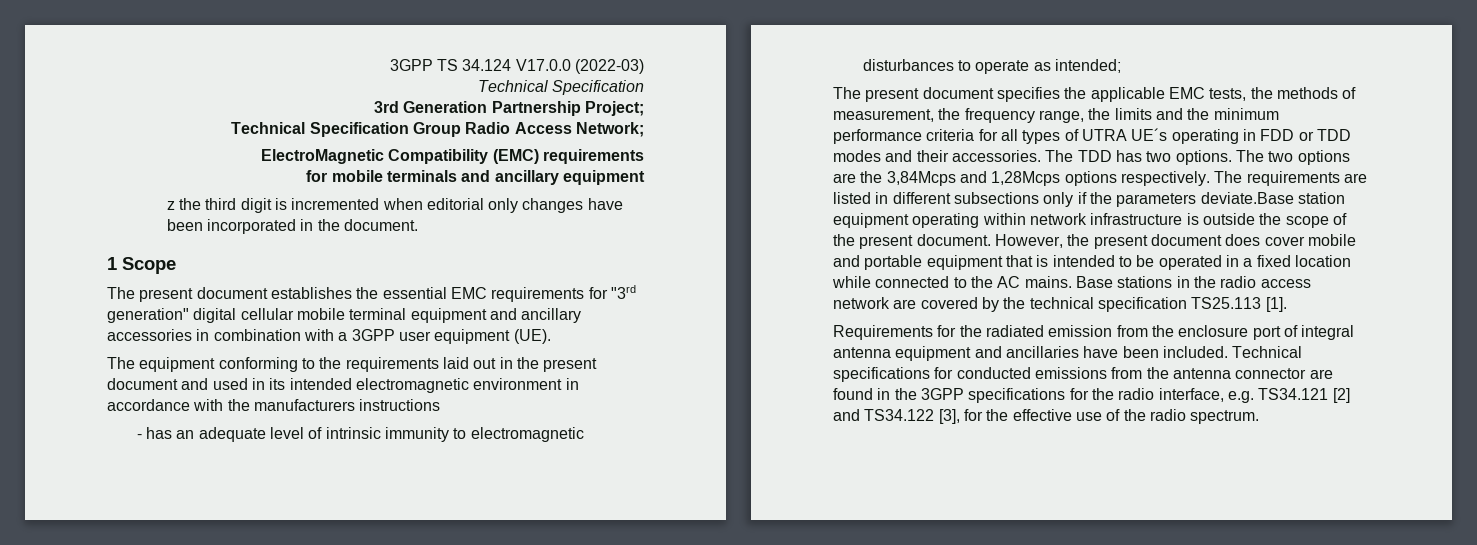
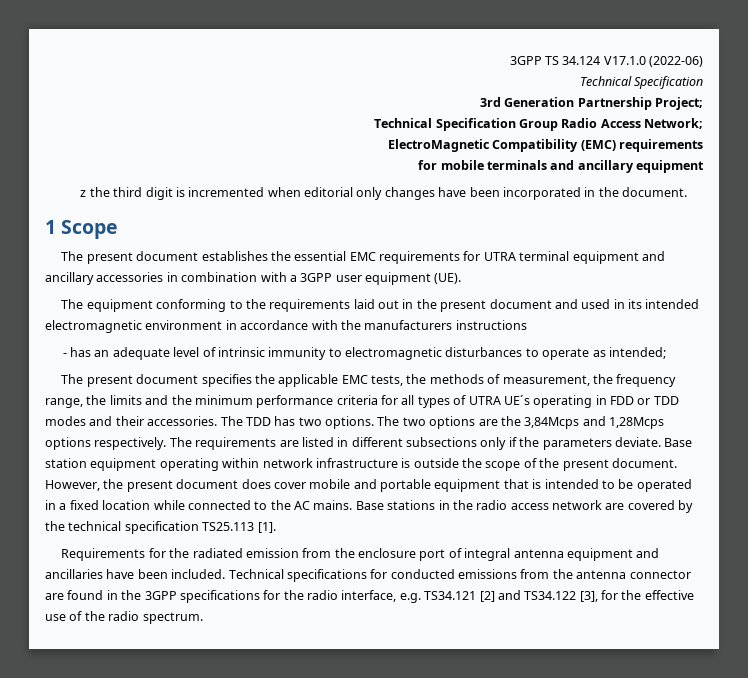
- 3GPP TS 34.124 V17.0.0 (2022-03)
+ 3GPP TS 34.124 V17.1.0 (2022-06)
- The present document establishes the essential EMC requirements for "3rd generation" digital cellular mobile terminal equipment and ancillary accessories in combination with a 3GPP user equipment (UE).
+ The present document establishes the essential EMC requirements for UTRA terminal equipment and ancillary accessories in combination with a 3GPP user equipment (UE).
- The requirements are listed in different subsections only if the parameters deviate.Base station equipment operating within network infrastructure is outside the scope of the present document.
+ The requirements are listed in different subsections only if the parameters deviate. Base station equipment operating within network infrastructure is outside the scope of the present document.

